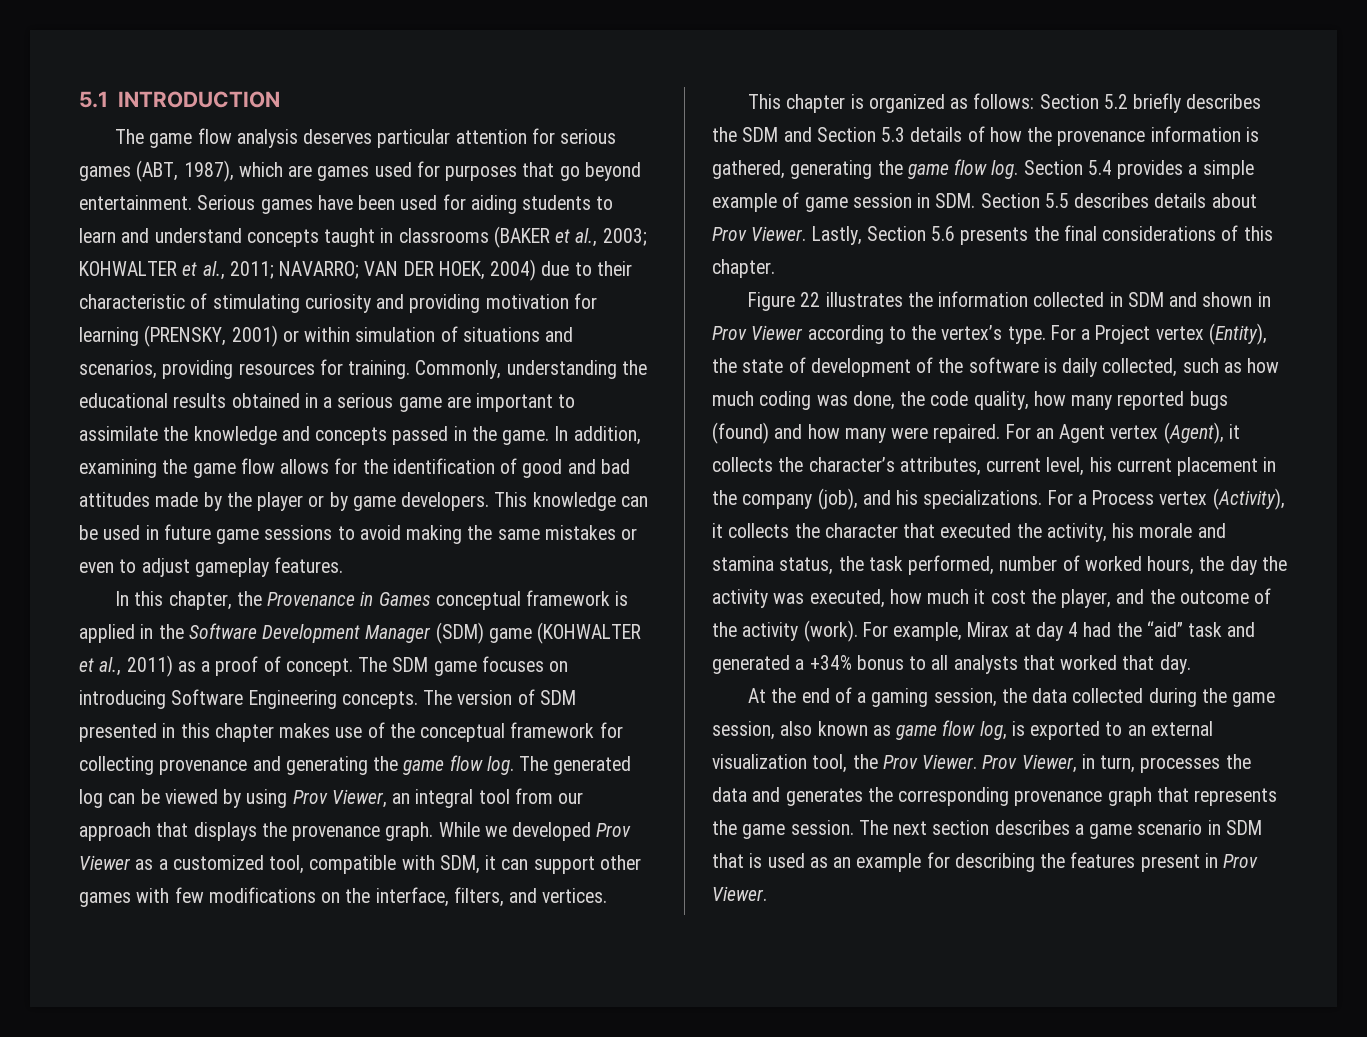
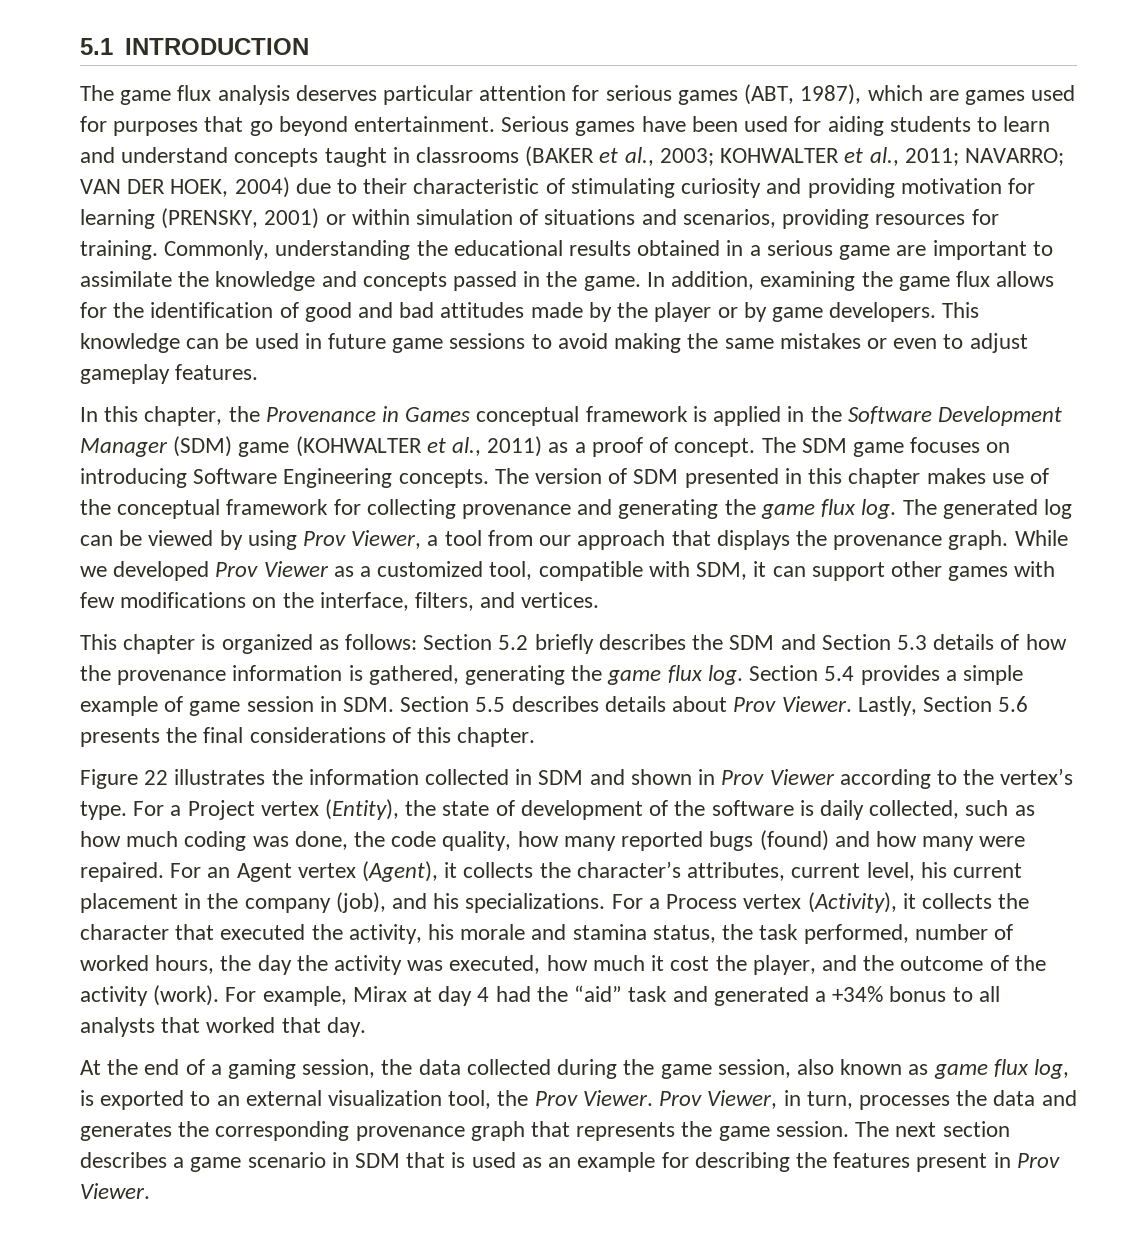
- The game flow analysis deserves particular attention for serious games (ABT, 1987), which are games used for purposes that go beyond entertainment.
+ The game flux analysis deserves particular attention for serious games (ABT, 1987), which are games used for purposes that go beyond entertainment.
- In addition, examining the game flow allows for the identification of good and bad attitudes made by the player or by game developers.
+ In addition, examining the game flux allows for the identification of good and bad attitudes made by the player or by game developers.
- The version of SDM presented in this chapter makes use of the conceptual framework for collecting provenance and generating the game flow log.
+ The version of SDM presented in this chapter makes use of the conceptual framework for collecting provenance and generating the game flux log.
- The generated log can be viewed by using Prov Viewer, an integral tool from our approach that displays the provenance graph.
+ The generated log can be viewed by using Prov Viewer, a tool from our approach that displays the provenance graph.
- This chapter is organized as follows: Section 5.2 briefly describes the SDM and Section 5.3 details of how the provenance information is gathered, generating the game flow log.
+ This chapter is organized as follows: Section 5.2 briefly describes the SDM and Section 5.3 details of how the provenance information is gathered, generating the game flux log.
- At the end of a gaming session, the data collected during the game session, also known as game flow log, is exported to an external visualization tool, the Prov Viewer.
+ At the end of a gaming session, the data collected during the game session, also known as game flux log, is exported to an external visualization tool, the Prov Viewer.

